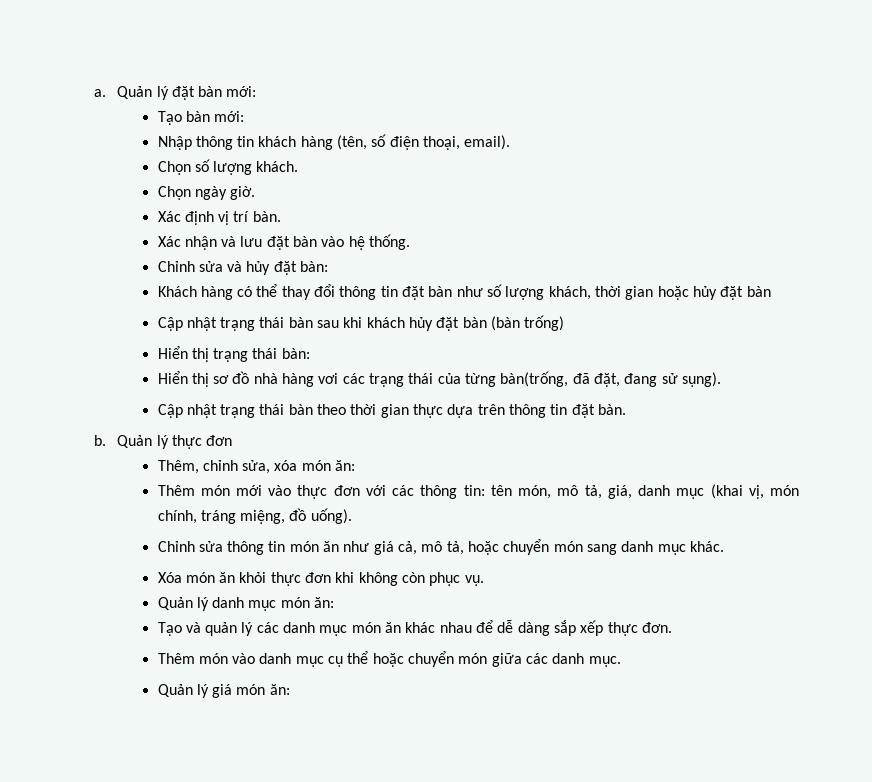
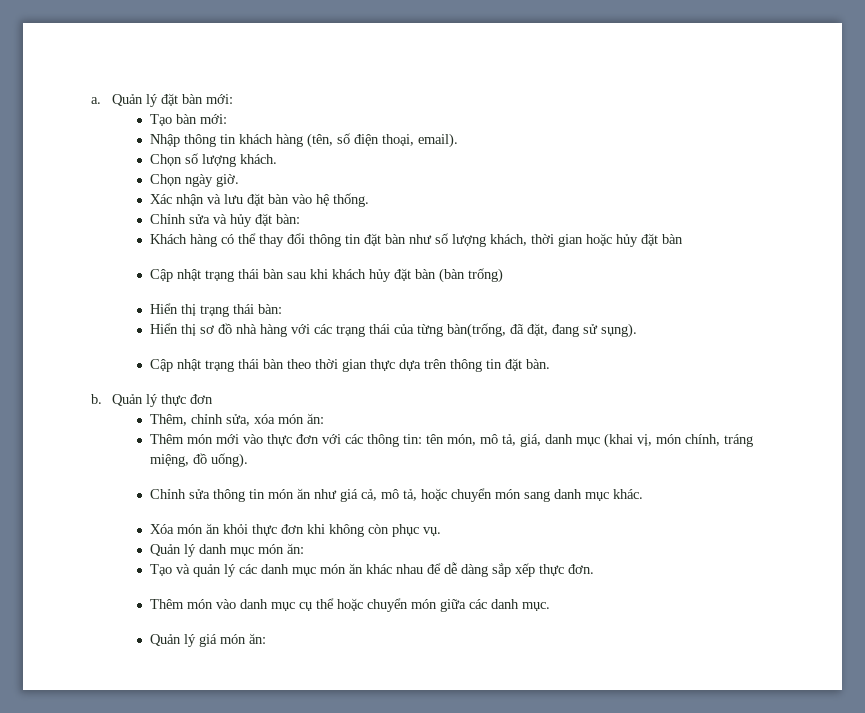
- Xác định vị trí bàn.
- Hiển thị sơ đồ nhà hàng vơi các trạng thái của từng bàn(trống, đã đặt, đang sử sụng).
+ Hiển thị sơ đồ nhà hàng với các trạng thái của từng bàn(trống, đã đặt, đang sử sụng).

